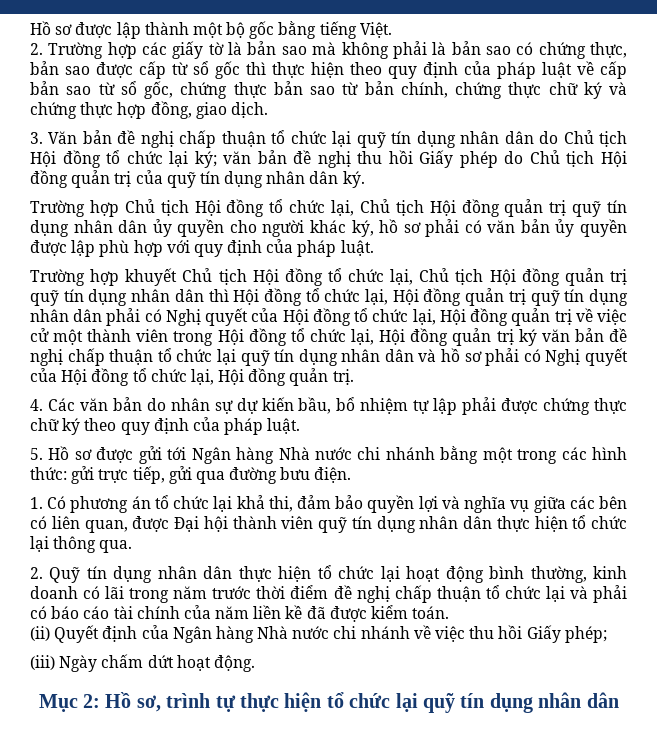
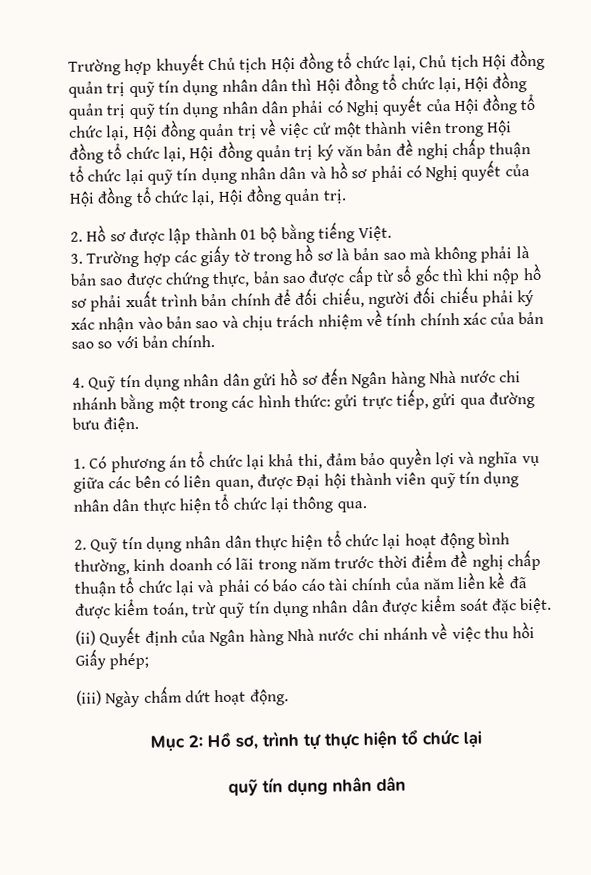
- Hồ sơ được lập thành một bộ gốc bằng tiếng Việt.
- 2. Trường hợp các giấy tờ là bản sao mà không phải là bản sao có chứng thực, bản sao được cấp từ sổ gốc thì thực hiện theo quy định của pháp luật về cấp bản sao từ sổ gốc, chứng thực bản sao từ bản chính, chứng thực chữ ký và chứng thực hợp đồng, giao dịch.
- 3. Văn bản đề nghị chấp thuận tổ chức lại quỹ tín dụng nhân dân do Chủ tịch Hội đồng tổ chức lại ký; văn bản đề nghị thu hồi Giấy phép do Chủ tịch Hội đồng quản trị của quỹ tín dụng nhân dân ký.
- Trường hợp Chủ tịch Hội đồng tổ chức lại, Chủ tịch Hội đồng quản trị quỹ tín dụng nhân dân ủy quyền cho người khác ký, hồ sơ phải có văn bản ủy quyền được lập phù hợp với quy định của pháp luật.
- 4. Các văn bản do nhân sự dự kiến bầu, bổ nhiệm tự lập phải được chứng thực chữ ký theo quy định của pháp luật.
- 5. Hồ sơ được gửi tới Ngân hàng Nhà nước chi nhánh bằng một trong các hình thức: gửi trực tiếp, gửi qua đường bưu điện.
+ 2. Hồ sơ được lập thành 01 bộ bằng tiếng Việt.
+ 3. Trường hợp các giấy tờ trong hồ sơ là bản sao mà không phải là bản sao được chứng thực, bản sao được cấp từ sổ gốc thì khi nộp hồ sơ phải xuất trình bản chính để đối chiếu, người đối chiếu phải ký xác nhận vào bản sao và chịu trách nhiệm về tính chính xác của bản sao so với bản chính.
+ 4. Quỹ tín dụng nhân dân gửi hồ sơ đến Ngân hàng Nhà nước chi nhánh bằng một trong các hình thức: gửi trực tiếp, gửi qua đường bưu điện.
- 2. Quỹ tín dụng nhân dân thực hiện tổ chức lại hoạt động bình thường, kinh doanh có lãi trong năm trước thời điểm đề nghị chấp thuận tổ chức lại và phải có báo cáo tài chính của năm liền kề đã được kiểm toán.
+ 2. Quỹ tín dụng nhân dân thực hiện tổ chức lại hoạt động bình thường, kinh doanh có lãi trong năm trước thời điểm đề nghị chấp thuận tổ chức lại và phải có báo cáo tài chính của năm liền kề đã được kiểm toán, trừ quỹ tín dụng nhân dân được kiểm soát đặc biệt.
- Mục 2: Hồ sơ, trình tự thực hiện tổ chức lại quỹ tín dụng nhân dân
+ Mục 2: Hồ sơ, trình tự thực hiện tổ chức lại
+ quỹ tín dụng nhân dân

